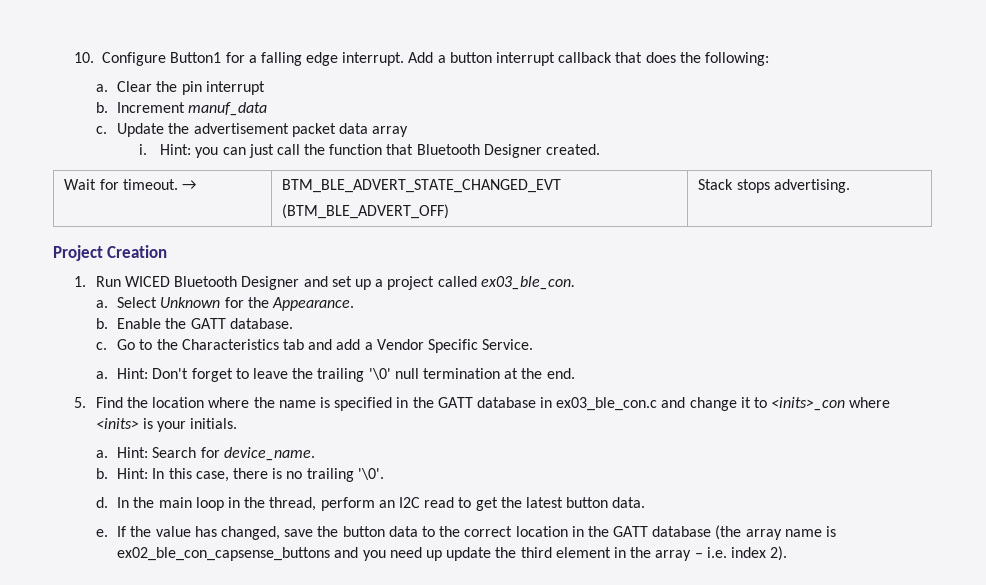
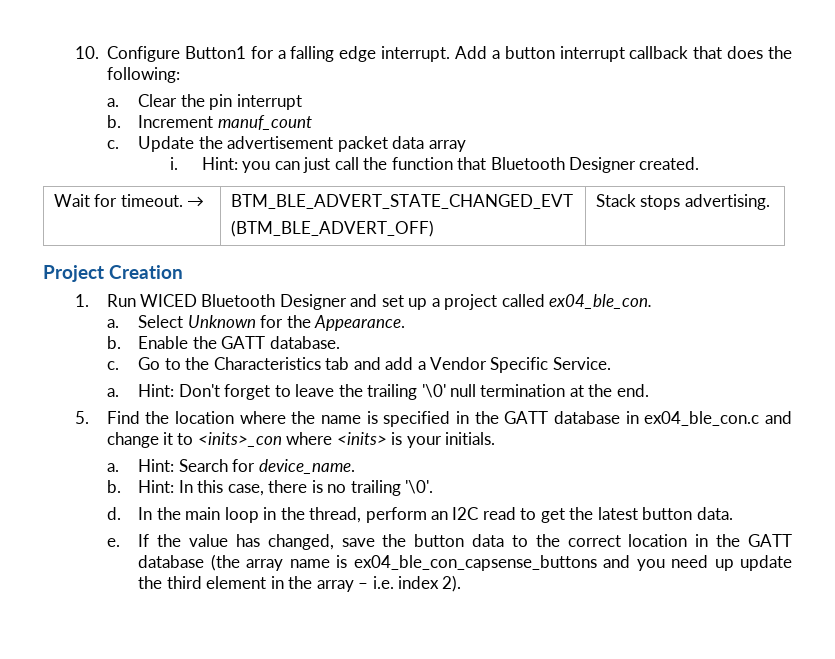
- Increment manuf_data
+ Increment manuf_count
- 1. Run WICED Bluetooth Designer and set up a project called ex03_ble_con.
+ 1. Run WICED Bluetooth Designer and set up a project called ex04_ble_con.
- 5. Find the location where the name is specified in the GATT database in ex03_ble_con.c and change it to <inits>_con where <inits> is your initials.
+ 5. Find the location where the name is specified in the GATT database in ex04_ble_con.c and change it to <inits>_con where <inits> is your initials.
- If the value has changed, save the button data to the correct location in the GATT database (the array name is ex02_ble_con_capsense_buttons and you need up update the third element in the array – i.e. index 2).
+ If the value has changed, save the button data to the correct location in the GATT database (the array name is ex04_ble_con_capsense_buttons and you need up update the third element in the array – i.e. index 2).

